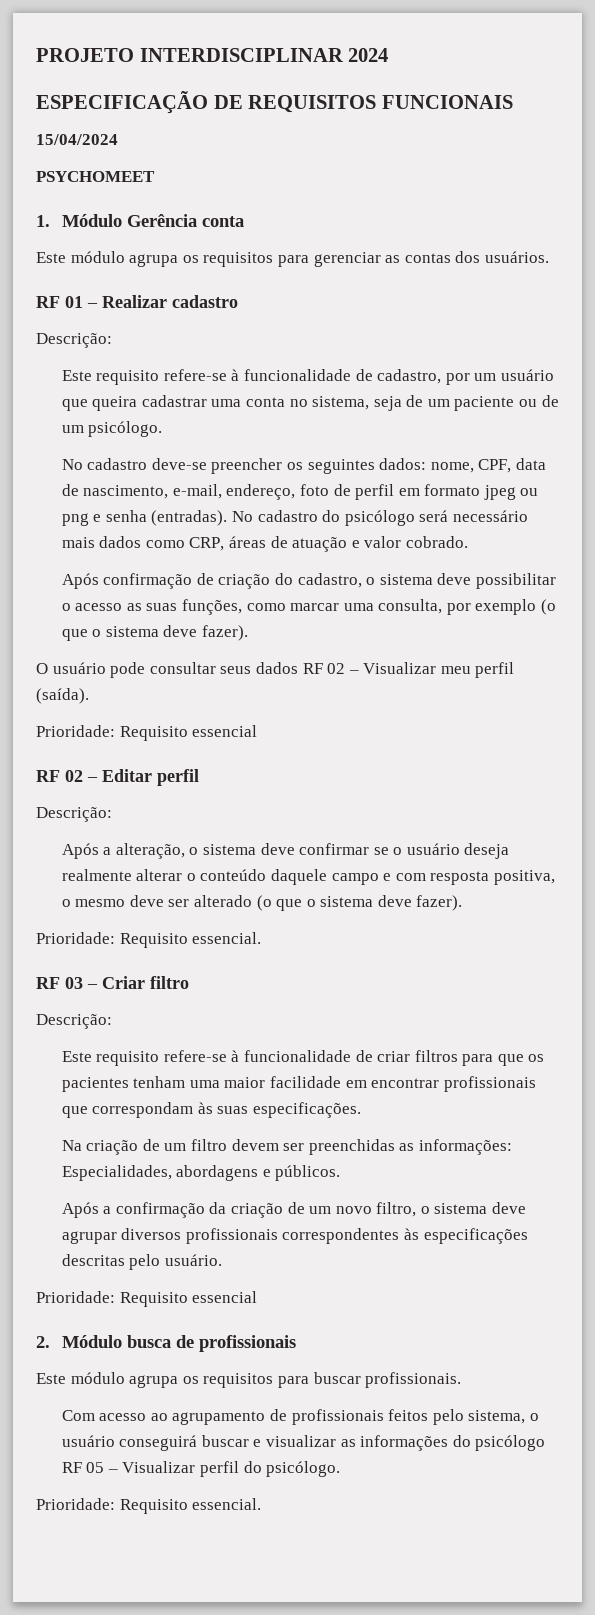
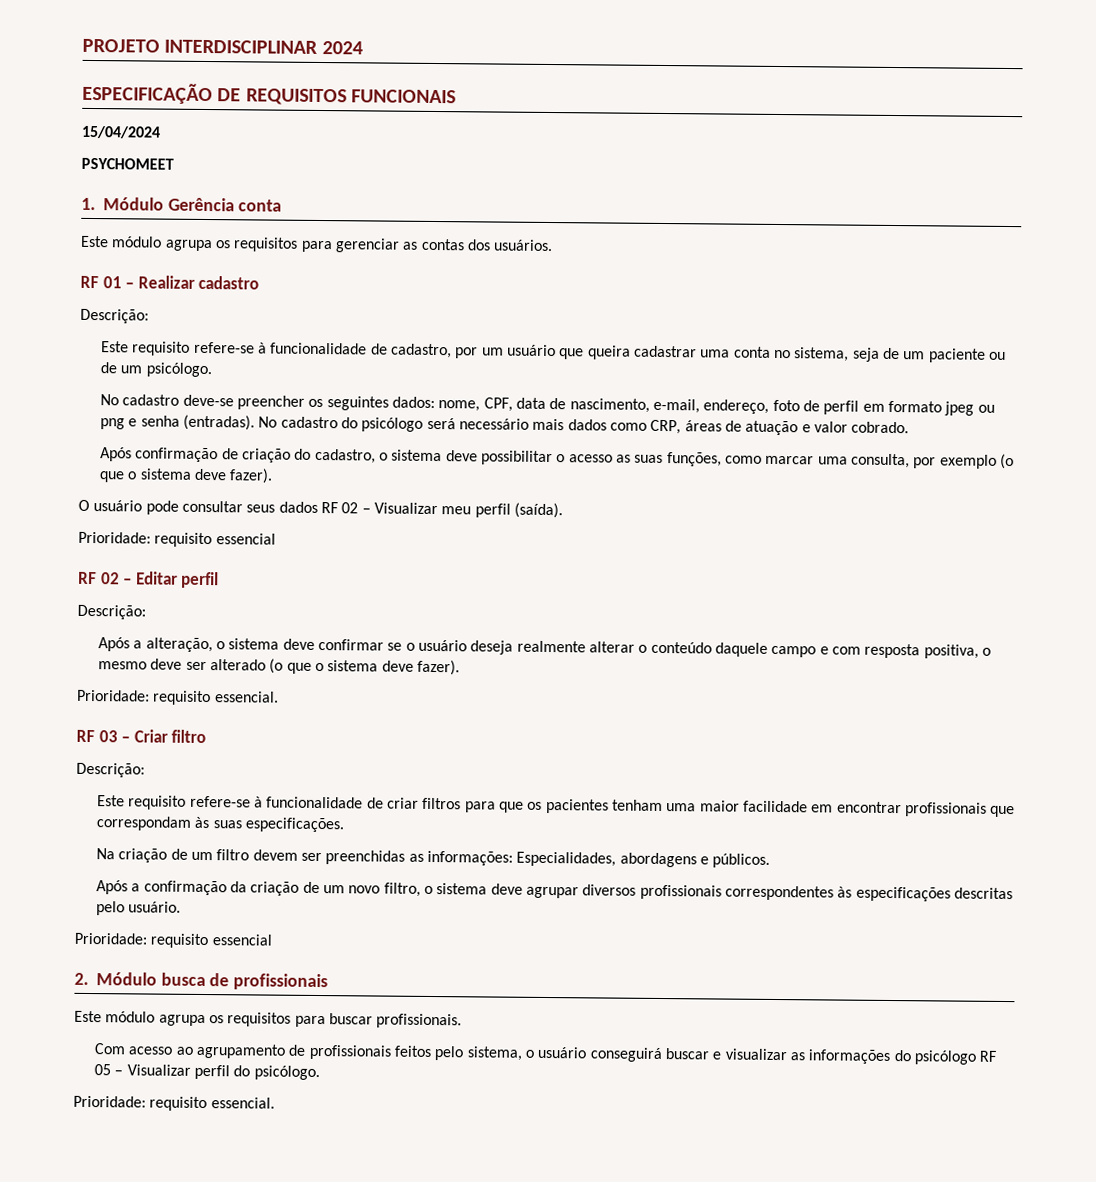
  O usuário pode consultar seus dados RF 02 – Visualizar meu perfil (saída).
- Prioridade: Requisito essencial
+ Prioridade: requisito essencial
  Após a alteração, o sistema deve confirmar se o usuário deseja realmente alterar o conteúdo daquele campo e com resposta positiva, o mesmo deve ser alterado (o que o sistema deve fazer).
- Prioridade: Requisito essencial.
+ Prioridade: requisito essencial.
  Após a confirmação da criação de um novo filtro, o sistema deve agrupar diversos profissionais correspondentes às especificações descritas pelo usuário.
- Prioridade: Requisito essencial
+ Prioridade: requisito essencial
  Com acesso ao agrupamento de profissionais feitos pelo sistema, o usuário conseguirá buscar e visualizar as informações do psicólogo RF 05 – Visualizar perfil do psicólogo.
- Prioridade: Requisito essencial.
+ Prioridade: requisito essencial.

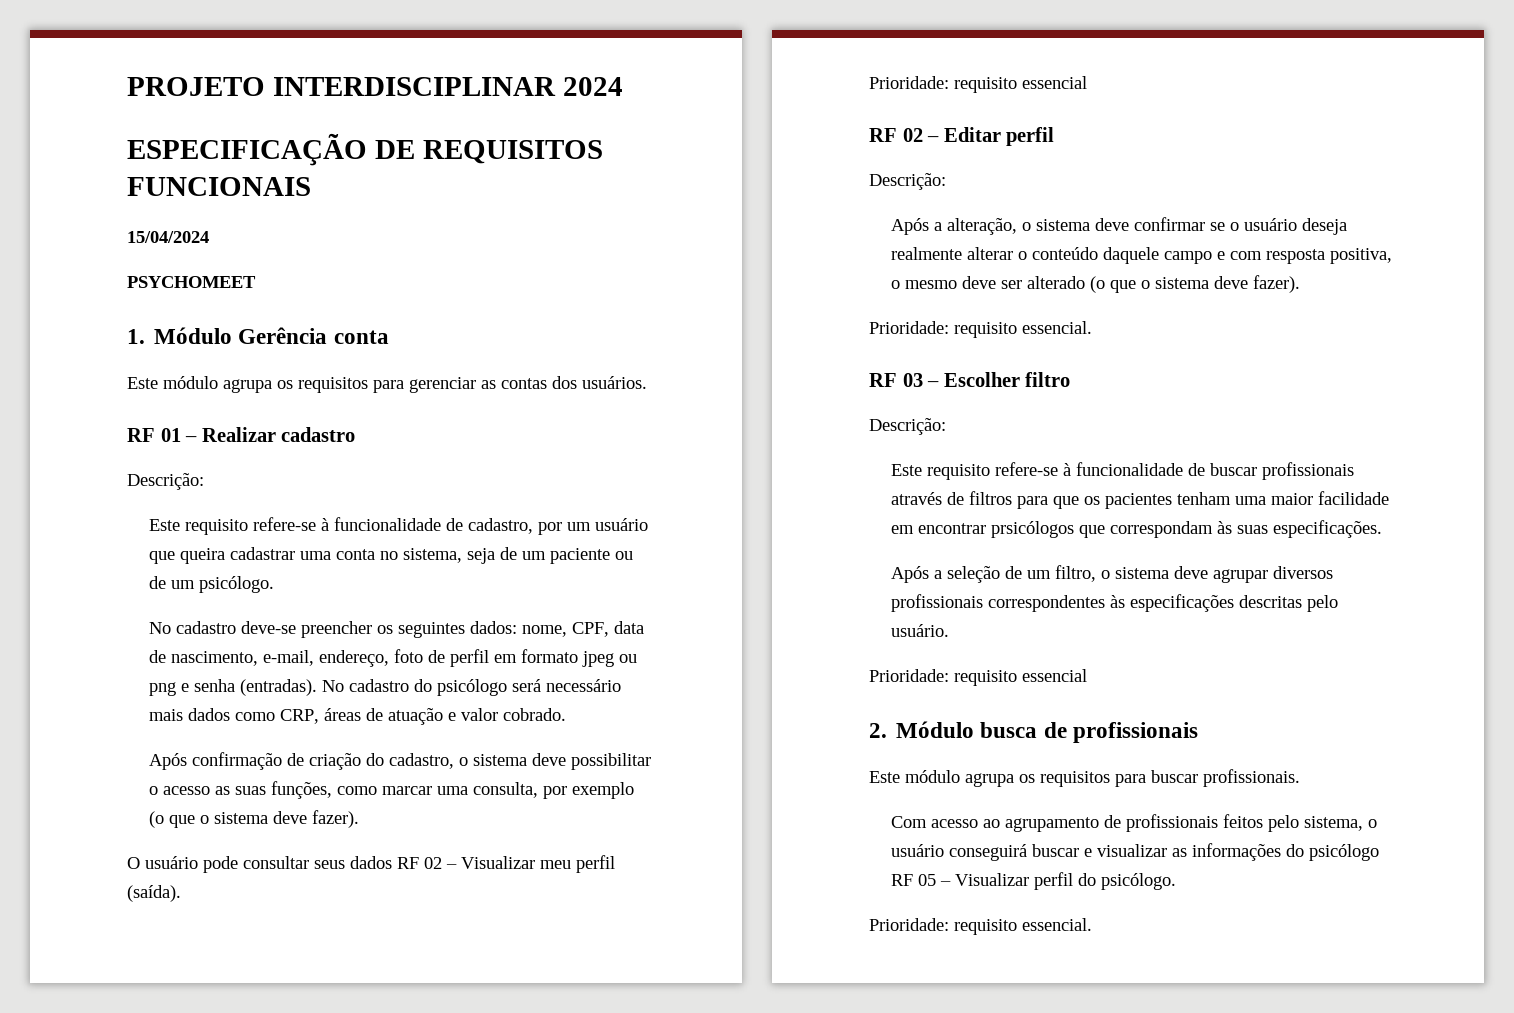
- RF 03 – Criar filtro
+ RF 03 – Escolher filtro
- Este requisito refere-se à funcionalidade de criar filtros para que os pacientes tenham uma maior facilidade em encontrar profissionais que correspondam às suas especificações.
+ Este requisito refere-se à funcionalidade de buscar profissionais através de filtros para que os pacientes tenham uma maior facilidade em encontrar prsicólogos que correspondam às suas especificações.
- Na criação de um filtro devem ser preenchidas as informações: Especialidades, abordagens e públicos.
- Após a confirmação da criação de um novo filtro, o sistema deve agrupar diversos profissionais correspondentes às especificações descritas pelo usuário.
+ Após a seleção de um filtro, o sistema deve agrupar diversos profissionais correspondentes às especificações descritas pelo usuário.

